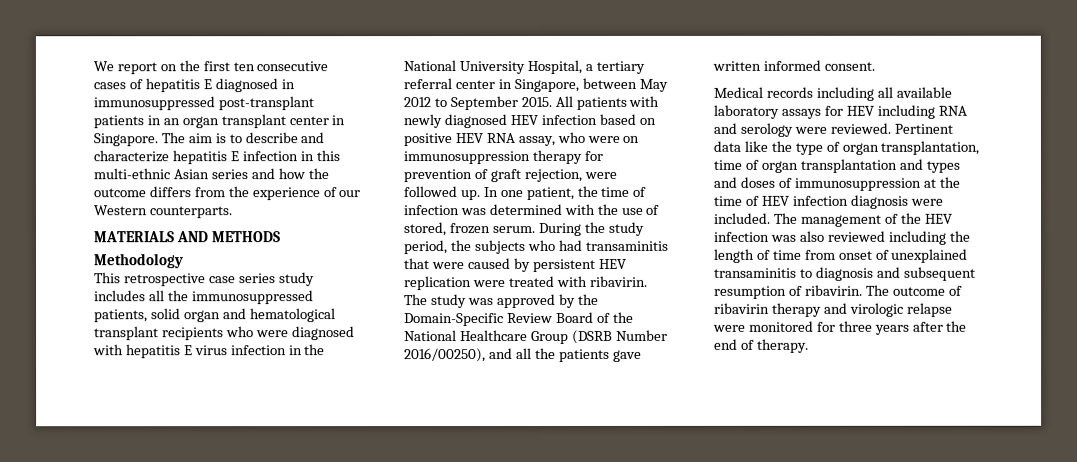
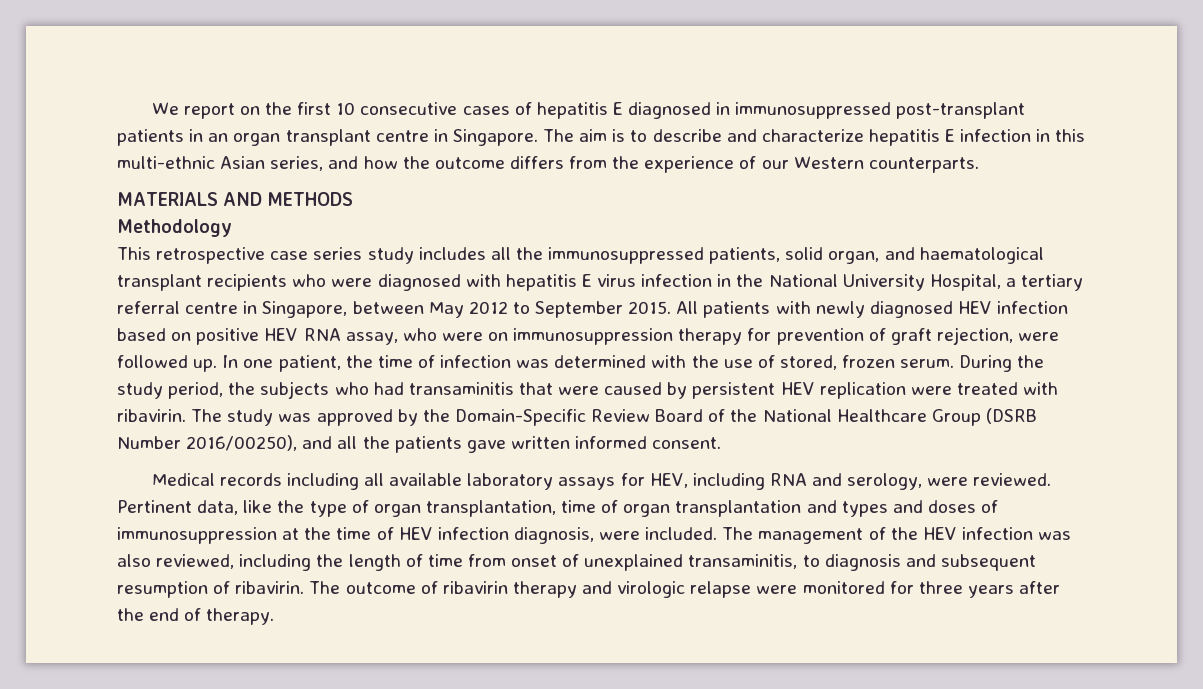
- We report on the first ten consecutive cases of hepatitis E diagnosed in immunosuppressed post-transplant patients in an organ transplant center in Singapore.
+ We report on the first 10 consecutive cases of hepatitis E diagnosed in immunosuppressed post-transplant patients in an organ transplant centre in Singapore.
- The aim is to describe and characterize hepatitis E infection in this multi-ethnic Asian series and how the outcome differs from the experience of our Western counterparts.
+ The aim is to describe and characterize hepatitis E infection in this multi-ethnic Asian series, and how the outcome differs from the experience of our Western counterparts.
- This retrospective case series study includes all the immunosuppressed patients, solid organ and hematological transplant recipients who were diagnosed with hepatitis E virus infection in the National University Hospital, a tertiary referral center in Singapore, between May 2012 to September 2015.
+ This retrospective case series study includes all the immunosuppressed patients, solid organ, and haematological transplant recipients who were diagnosed with hepatitis E virus infection in the National University Hospital, a tertiary referral centre in Singapore, between May 2012 to September 2015.
- Medical records including all available laboratory assays for HEV including RNA and serology were reviewed.
+ Medical records including all available laboratory assays for HEV, including RNA and serology, were reviewed.
- Pertinent data like the type of organ transplantation, time of organ transplantation and types and doses of immunosuppression at the time of HEV infection diagnosis were included.
+ Pertinent data, like the type of organ transplantation, time of organ transplantation and types and doses of immunosuppression at the time of HEV infection diagnosis, were included.
- The management of the HEV infection was also reviewed including the length of time from onset of unexplained transaminitis to diagnosis and subsequent resumption of ribavirin.
+ The management of the HEV infection was also reviewed, including the length of time from onset of unexplained transaminitis, to diagnosis and subsequent resumption of ribavirin.

